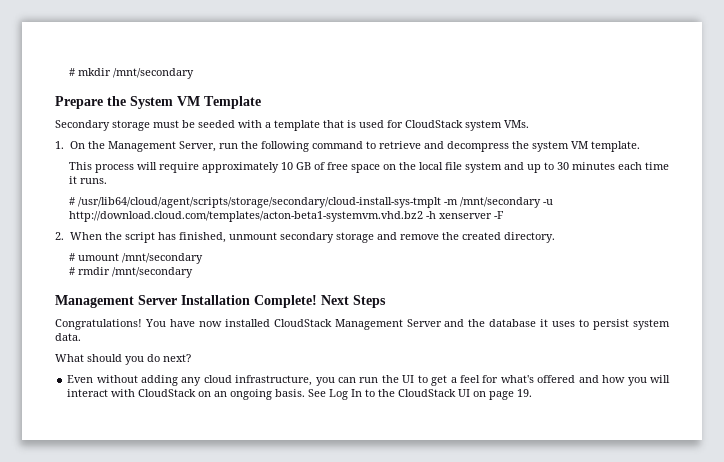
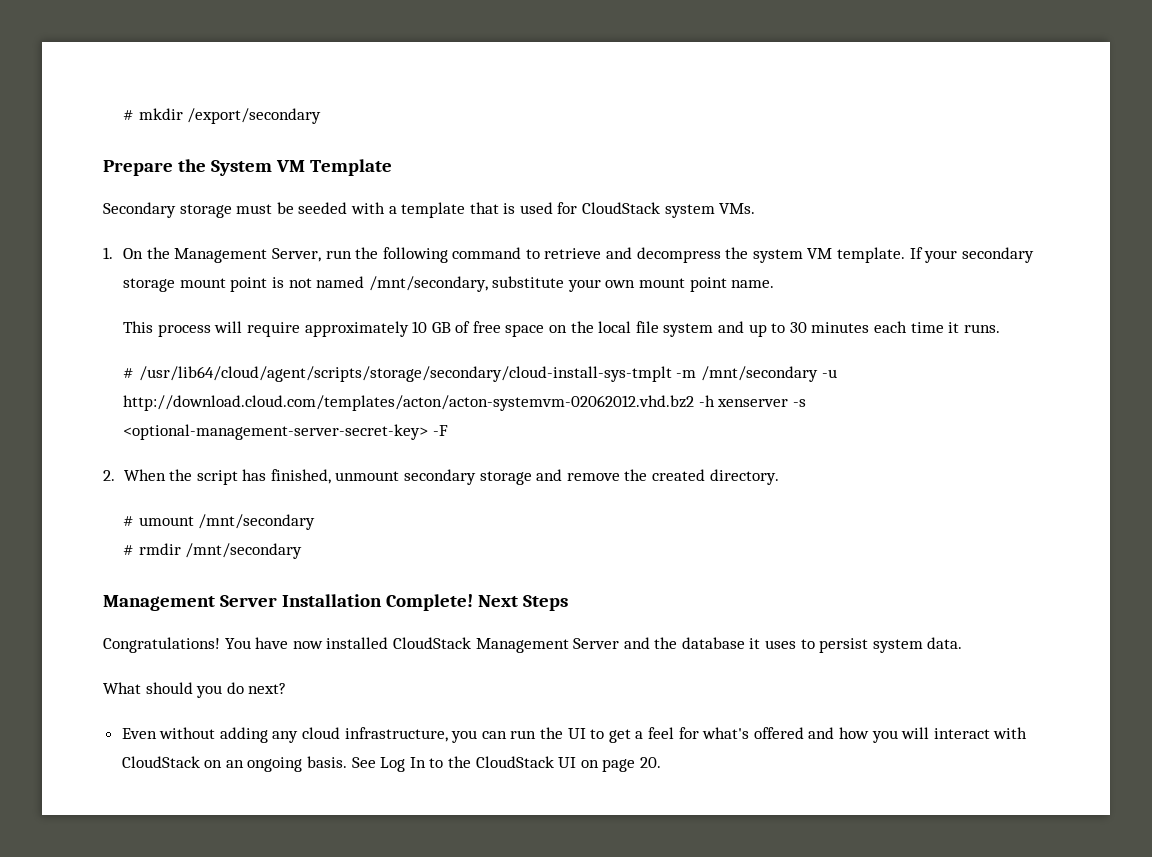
- # mkdir /mnt/secondary
+ # mkdir /export/secondary
+ If your secondary storage mount point is not named /mnt/secondary, substitute your own mount point name.
- # /usr/lib64/cloud/agent/scripts/storage/secondary/cloud-install-sys-tmplt -m /mnt/secondary -u http://download.cloud.com/templates/acton-beta1-systemvm.vhd.bz2 -h xenserver -F
+ # /usr/lib64/cloud/agent/scripts/storage/secondary/cloud-install-sys-tmplt -m /mnt/secondary -u http://download.cloud.com/templates/acton/acton-systemvm-02062012.vhd.bz2 -h xenserver -s <optional-management-server-secret-key> -F
- See Log In to the CloudStack UI on page 19.
+ See Log In to the CloudStack UI on page 20.

